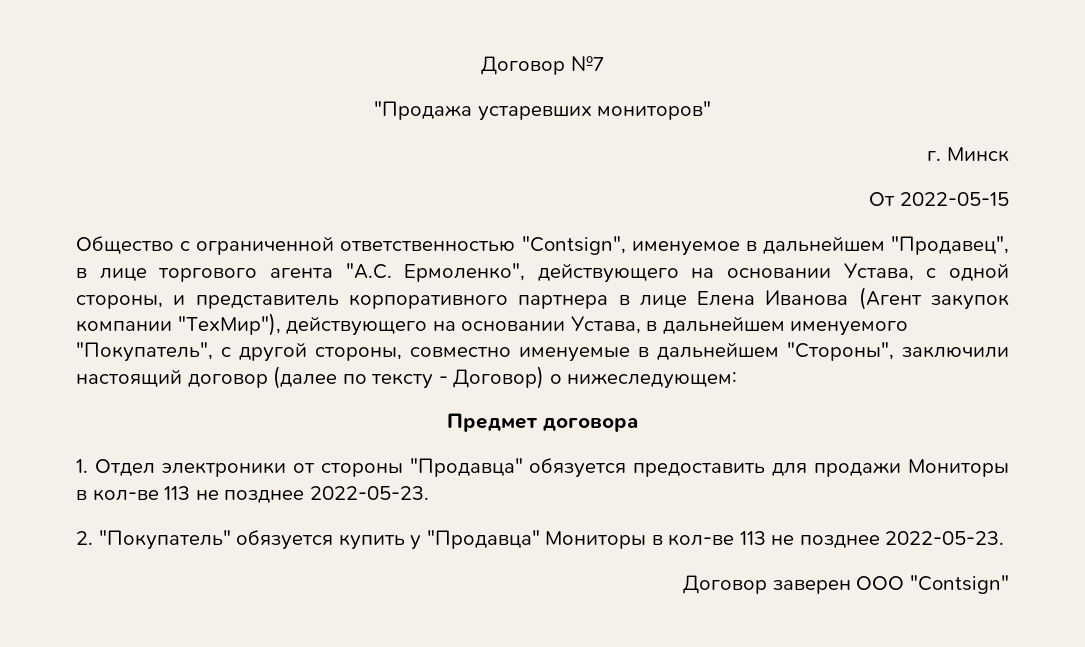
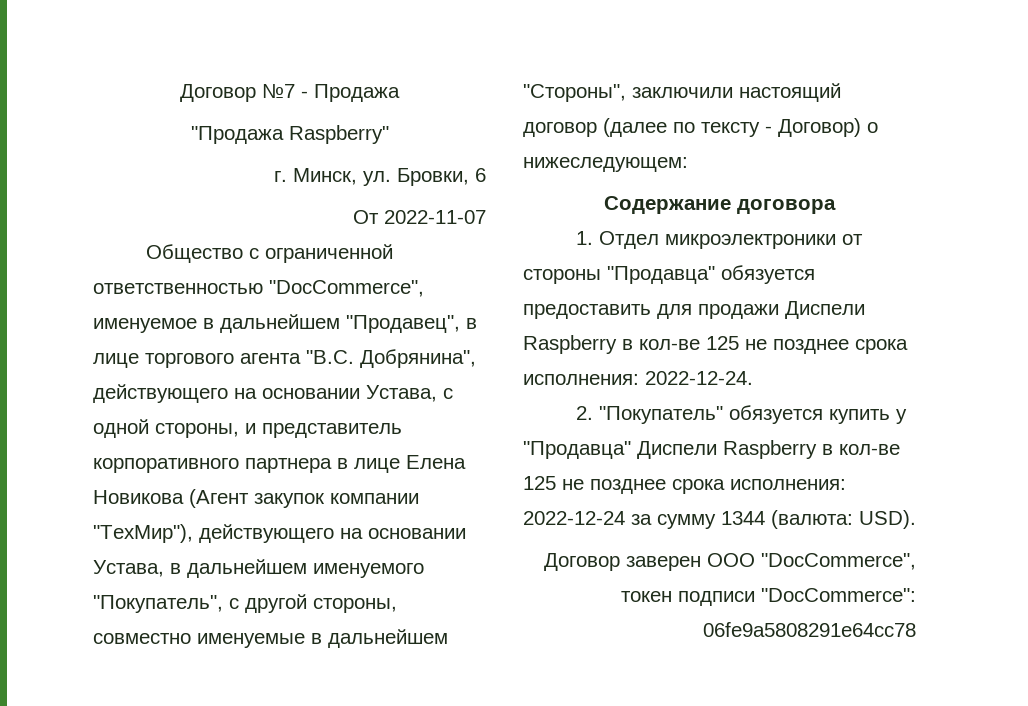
- Договор №7
+ Договор №7 - Продажа
- "Продажа устаревших мониторов"
+ "Продажа Raspberry"
- г. Минск
+ г. Минск, ул. Бровки, 6
- От 2022-05-15
+ От 2022-11-07
- Общество с ограниченной ответственностью "Contsign", именуемое в дальнейшем "Продавец", в лице торгового агента "А.С. Ермоленко", действующего на основании Устава, с одной стороны, и представитель корпоративного партнера в лице Елена Иванова (Агент закупок компании "ТехМир"), действующего на основании Устава, в дальнейшем именуемого "Покупатель", с другой стороны, совместно именуемые в дальнейшем "Стороны", заключили настоящий договор (далее по тексту - Договор) о нижеследующем:
+ Общество с ограниченной ответственностью "DocCommerce", именуемое в дальнейшем "Продавец", в лице торгового агента "В.С. Добрянина", действующего на основании Устава, с одной стороны, и представитель корпоративного партнера в лице Елена Новикова (Агент закупок компании "ТехМир"), действующего на основании Устава, в дальнейшем именуемого "Покупатель", с другой стороны, совместно именуемые в дальнейшем "Стороны", заключили настоящий договор (далее по тексту - Договор) о нижеследующем:
- Предмет договора
+ Содержание договора
- 1. Отдел электроники от стороны "Продавца" обязуется предоставить для продажи Мониторы в кол-ве 113 не позднее 2022-05-23.
+ 1. Отдел микроэлектроники от стороны "Продавца" обязуется предоставить для продажи Диспели Raspberry в кол-ве 125 не позднее срока исполнения: 2022-12-24.
- 2. "Покупатель" обязуется купить у "Продавца" Мониторы в кол-ве 113 не позднее 2022-05-23.
- Договор заверен ООО "Contsign"
+ 2. "Покупатель" обязуется купить у "Продавца" Диспели Raspberry в кол-ве 125 не позднее срока исполнения: 2022-12-24 за сумму 1344 (валюта: USD).
+ Договор заверен ООО "DocCommerce", токен подписи "DocCommerce": 06fe9a5808291e64cc78

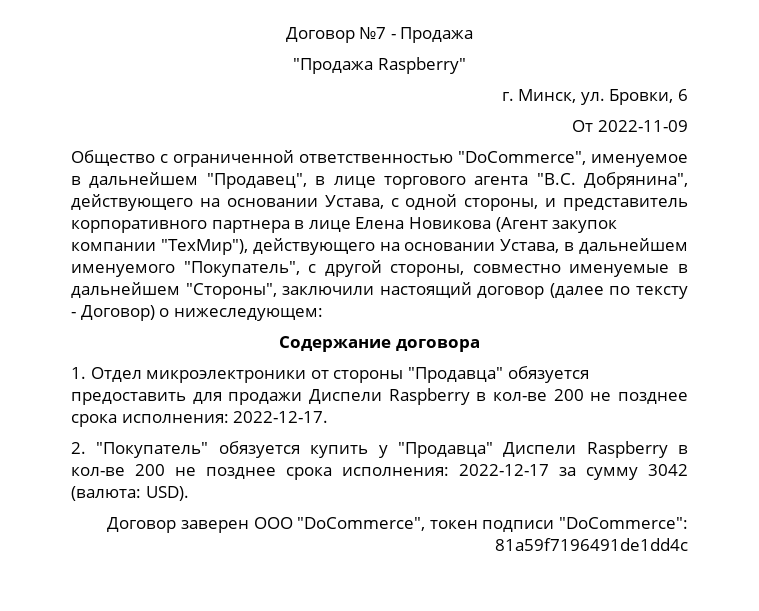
- От 2022-11-07
+ От 2022-11-09
- Общество с ограниченной ответственностью "DocCommerce", именуемое в дальнейшем "Продавец", в лице торгового агента "В.С. Добрянина", действующего на основании Устава, с одной стороны, и представитель корпоративного партнера в лице Елена Новикова (Агент закупок компании "ТехМир"), действующего на основании Устава, в дальнейшем именуемого "Покупатель", с другой стороны, совместно именуемые в дальнейшем "Стороны", заключили настоящий договор (далее по тексту - Договор) о нижеследующем:
+ Общество с ограниченной ответственностью "DoCommerce", именуемое в дальнейшем "Продавец", в лице торгового агента "В.С. Добрянина", действующего на основании Устава, с одной стороны, и представитель корпоративного партнера в лице Елена Новикова (Агент закупок компании "ТехМир"), действующего на основании Устава, в дальнейшем именуемого "Покупатель", с другой стороны, совместно именуемые в дальнейшем "Стороны", заключили настоящий договор (далее по тексту - Договор) о нижеследующем:
- 1. Отдел микроэлектроники от стороны "Продавца" обязуется предоставить для продажи Диспели Raspberry в кол-ве 125 не позднее срока исполнения: 2022-12-24.
+ 1. Отдел микроэлектроники от стороны "Продавца" обязуется предоставить для продажи Диспели Raspberry в кол-ве 200 не позднее срока исполнения: 2022-12-17.
- 2. "Покупатель" обязуется купить у "Продавца" Диспели Raspberry в кол-ве 125 не позднее срока исполнения: 2022-12-24 за сумму 1344 (валюта: USD).
+ 2. "Покупатель" обязуется купить у "Продавца" Диспели Raspberry в кол-ве 200 не позднее срока исполнения: 2022-12-17 за сумму 3042 (валюта: USD).
- Договор заверен ООО "DocCommerce", токен подписи "DocCommerce": 06fe9a5808291e64cc78
+ Договор заверен ООО "DoCommerce", токен подписи "DoCommerce": 81a59f7196491de1dd4c

